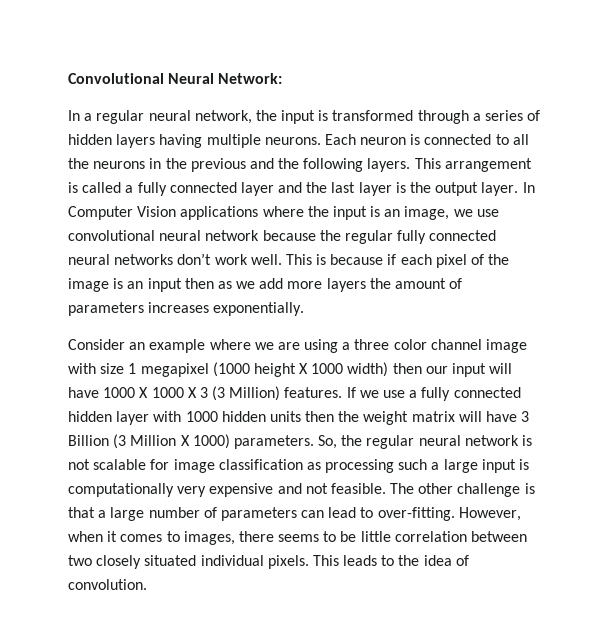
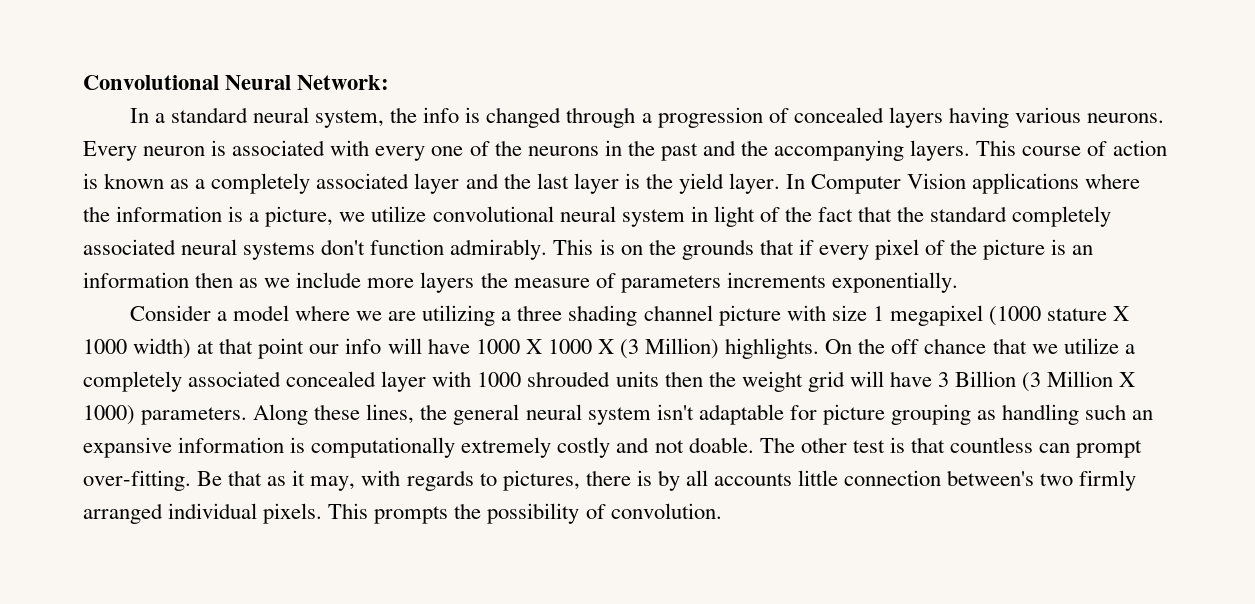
- In a regular neural network, the input is transformed through a series of hidden layers having multiple neurons. Each neuron is connected to all the neurons in the previous and the following layers.
+ In a standard neural system, the info is changed through a progression of concealed layers having various neurons. Every neuron is associated with every one of the neurons in the past and the accompanying layers.
- This arrangement is called a fully connected layer and the last layer is the output layer.
+ This course of action is known as a completely associated layer and the last layer is the yield layer.
- In Computer Vision applications where the input is an image, we use convolutional neural network because the regular fully connected neural networks don’t work well. This is because if each pixel of the image is an input then as we add more layers the amount of parameters increases exponentially.
+ In Computer Vision applications where the information is a picture, we utilize convolutional neural system in light of the fact that the standard completely associated neural systems don't function admirably. This is on the grounds that if every pixel of the picture is an information then as we include more layers the measure of parameters increments exponentially.
- Consider an example where we are using a three color channel image with size 1 megapixel (1000 height X 1000 width) then our input will have 1000 X 1000 X 3 (3 Million) features. If we use a fully connected hidden layer with 1000 hidden units then the weight matrix will have 3 Billion (3 Million X 1000) parameters.
+ Consider a model where we are utilizing a three shading channel picture with size 1 megapixel (1000 stature X 1000 width) at that point our info will have 1000 X 1000 X (3 Million) highlights. On the off chance that we utilize a completely associated concealed layer with 1000 shrouded units then the weight grid will have 3 Billion (3 Million X 1000) parameters.
- So, the regular neural network is not scalable for image classification as processing such a large input is computationally very expensive and not feasible.
+ Along these lines, the general neural system isn't adaptable for picture grouping as handling such an expansive information is computationally extremely costly and not doable.
- The other challenge is that a large number of parameters can lead to over-fitting. However, when it comes to images, there seems to be little correlation between two closely situated individual pixels. This leads to the idea of convolution.
+ The other test is that countless can prompt over-fitting. Be that as it may, with regards to pictures, there is by all accounts little connection between's two firmly arranged individual pixels. This prompts the possibility of convolution.

